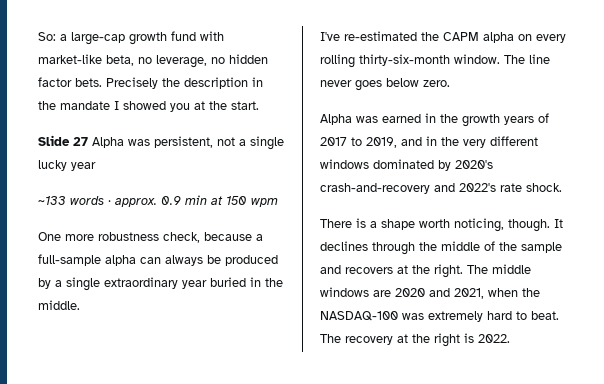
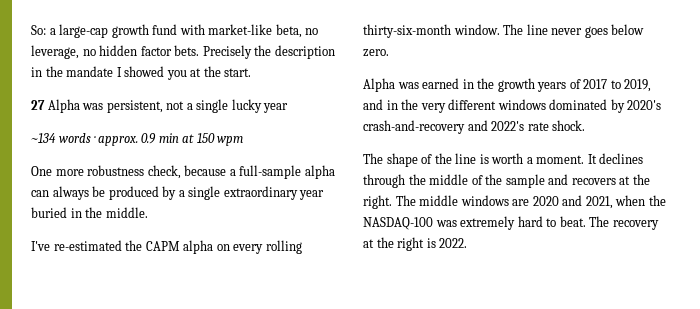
- Slide 27 Alpha was persistent, not a single lucky year
+ 27 Alpha was persistent, not a single lucky year
- ~133 words · approx. 0.9 min at 150 wpm
+ ~134 words · approx. 0.9 min at 150 wpm
- There is a shape worth noticing, though.
+ The shape of the line is worth a moment.

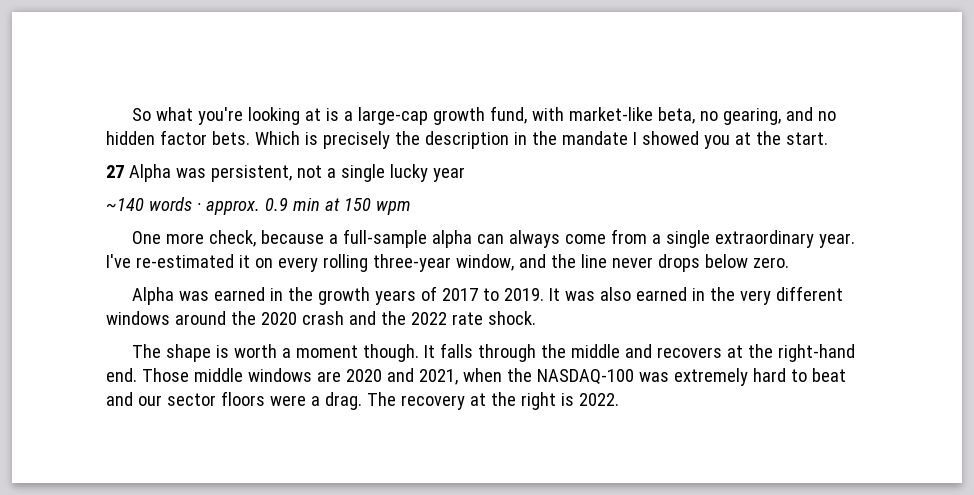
- So: a large-cap growth fund with market-like beta, no leverage, no hidden factor bets.
+ So what you're looking at is a large-cap growth fund, with market-like beta, no gearing, and no hidden factor bets.
- Precisely the description in the mandate I showed you at the start.
+ Which is precisely the description in the mandate I showed you at the start.
- ~134 words · approx. 0.9 min at 150 wpm
+ ~140 words · approx. 0.9 min at 150 wpm
- One more robustness check, because a full-sample alpha can always be produced by a single extraordinary year buried in the middle.
- I've re-estimated the CAPM alpha on every rolling thirty-six-month window. The line never goes below zero.
+ One more check, because a full-sample alpha can always come from a single extraordinary year. I've re-estimated it on every rolling three-year window, and the line never drops below zero.
- Alpha was earned in the growth years of 2017 to 2019, and in the very different windows dominated by 2020's crash-and-recovery and 2022's rate shock.
- The shape of the line is worth a moment. It declines through the middle of the sample and recovers at the right. The middle windows are 2020 and 2021, when the NASDAQ-100 was extremely hard to beat.
+ Alpha was earned in the growth years of 2017 to 2019. It was also earned in the very different windows around the 2020 crash and the 2022 rate shock.
+ The shape is worth a moment though. It falls through the middle and recovers at the right-hand end. Those middle windows are 2020 and 2021, when the NASDAQ-100 was extremely hard to beat and our sector floors were a drag.

